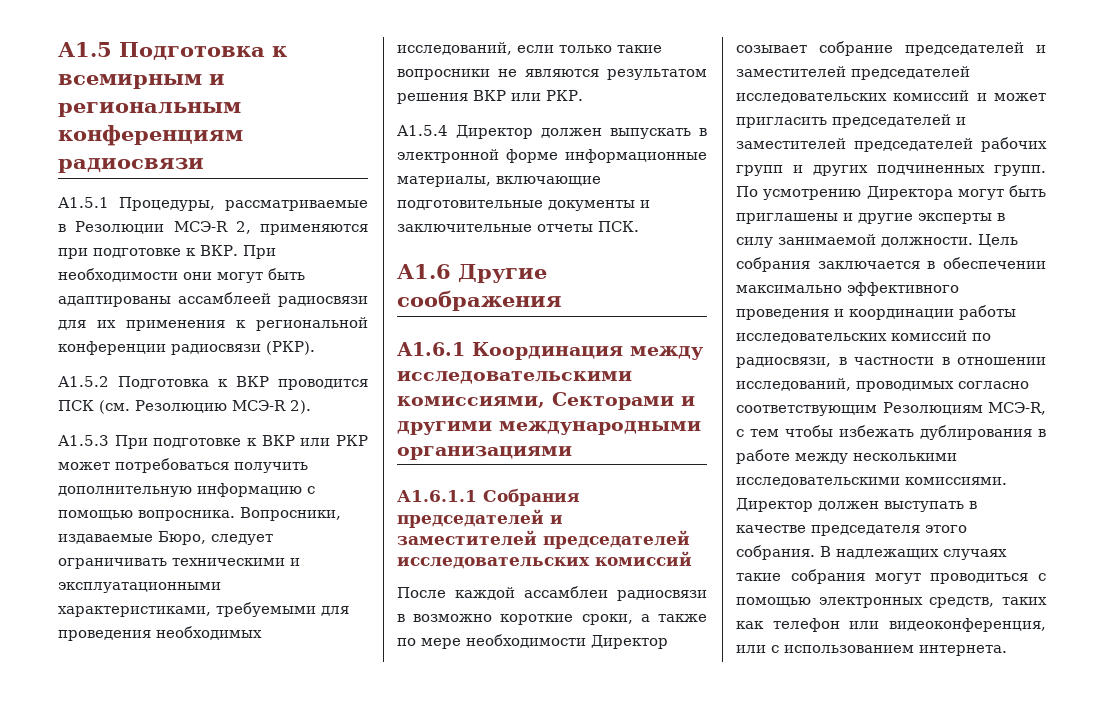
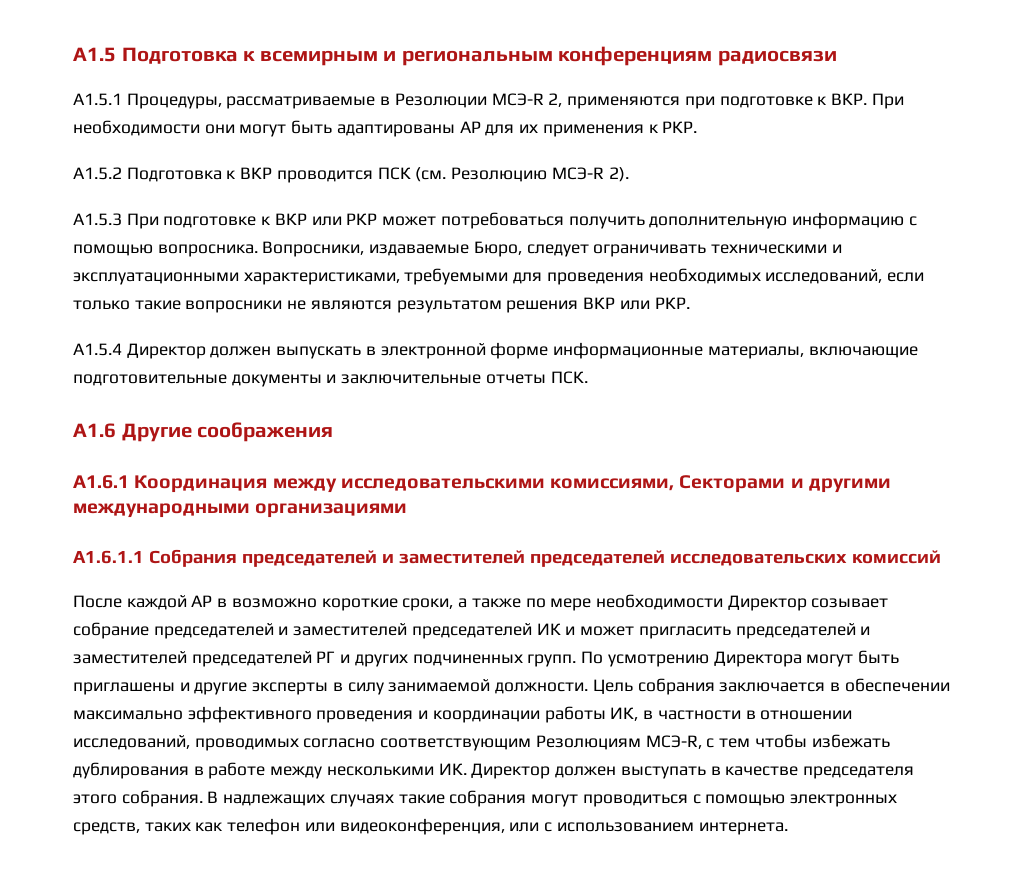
- А1.5.1 Процедуры, рассматриваемые в Резолюции МСЭ-R 2, применяются при подготовке к ВКР. При необходимости они могут быть адаптированы ассамблеей радиосвязи для их применения к региональной конференции радиосвязи (РКР).
+ А1.5.1 Процедуры, рассматриваемые в Резолюции МСЭ-R 2, применяются при подготовке к ВКР. При необходимости они могут быть адаптированы АР для их применения к РКР.
- После каждой ассамблеи радиосвязи в возможно короткие сроки, а также по мере необходимости Директор созывает собрание председателей и заместителей председателей исследовательских комиссий и может пригласить председателей и заместителей председателей рабочих групп и других подчиненных групп.
+ После каждой АР в возможно короткие сроки, а также по мере необходимости Директор созывает собрание председателей и заместителей председателей ИК и может пригласить председателей и заместителей председателей РГ и других подчиненных групп.
- Цель собрания заключается в обеспечении максимально эффективного проведения и координации работы исследовательских комиссий по радиосвязи, в частности в отношении исследований, проводимых согласно соответствующим Резолюциям МСЭ-R, с тем чтобы избежать дублирования в работе между несколькими исследовательскими комиссиями. Директор должен выступать в качестве председателя этого собрания.
+ Цель собрания заключается в обеспечении максимально эффективного проведения и координации работы ИК, в частности в отношении исследований, проводимых согласно соответствующим Резолюциям МСЭ-R, с тем чтобы избежать дублирования в работе между несколькими ИК. Директор должен выступать в качестве председателя этого собрания.

